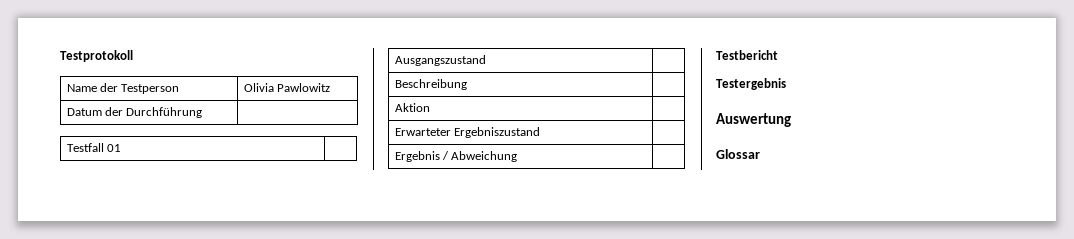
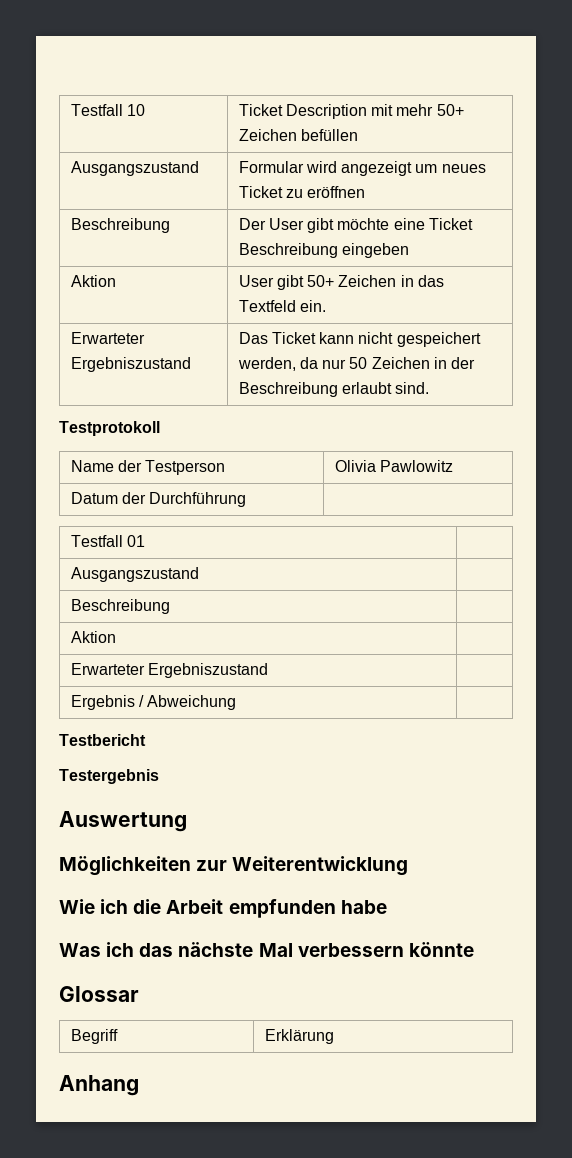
+ Testfall 10 | Ticket Description mit mehr 50+ Zeichen befüllen
+ Ausgangszustand | Formular wird angezeigt um neues Ticket zu eröffnen
+ Beschreibung | Der User gibt möchte eine Ticket Beschreibung eingeben
+ Aktion | User gibt 50+ Zeichen in das Textfeld ein.
+ Erwarteter Ergebniszustand | Das Ticket kann nicht gespeichert werden, da nur 50 Zeichen in der Beschreibung erlaubt sind.
+ Möglichkeiten zur Weiterentwicklung
+ Wie ich die Arbeit empfunden habe
+ Was ich das nächste Mal verbessern könnte
  Glossar
+ Begriff | Erklärung
+ Anhang

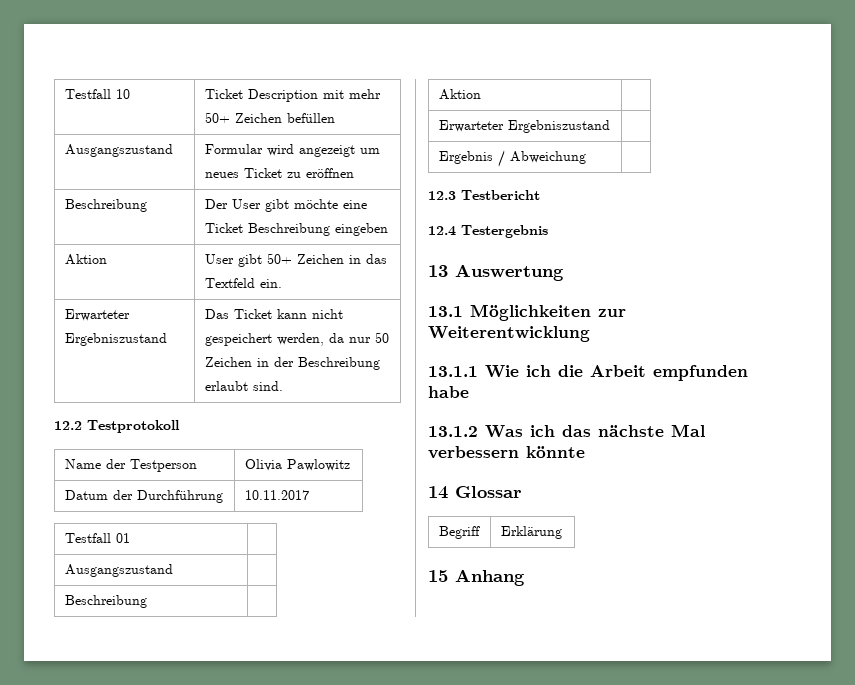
- Testprotokoll
+ 12.2 Testprotokoll
- Datum der Durchführung |
+ Datum der Durchführung | 10.11.2017
- Testbericht
+ 12.3 Testbericht
- Testergebnis
+ 12.4 Testergebnis
- Auswertung
+ 13 Auswertung
- Möglichkeiten zur Weiterentwicklung
+ 13.1 Möglichkeiten zur Weiterentwicklung
- Wie ich die Arbeit empfunden habe
+ 13.1.1 Wie ich die Arbeit empfunden habe
- Was ich das nächste Mal verbessern könnte
+ 13.1.2 Was ich das nächste Mal verbessern könnte
- Glossar
+ 14 Glossar
- Anhang
+ 15 Anhang

